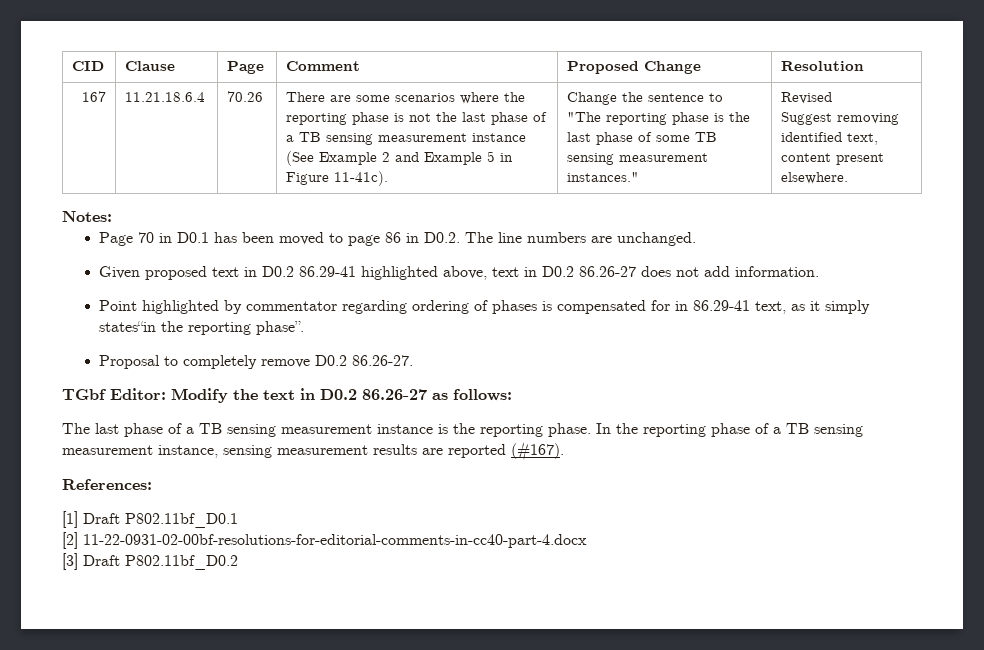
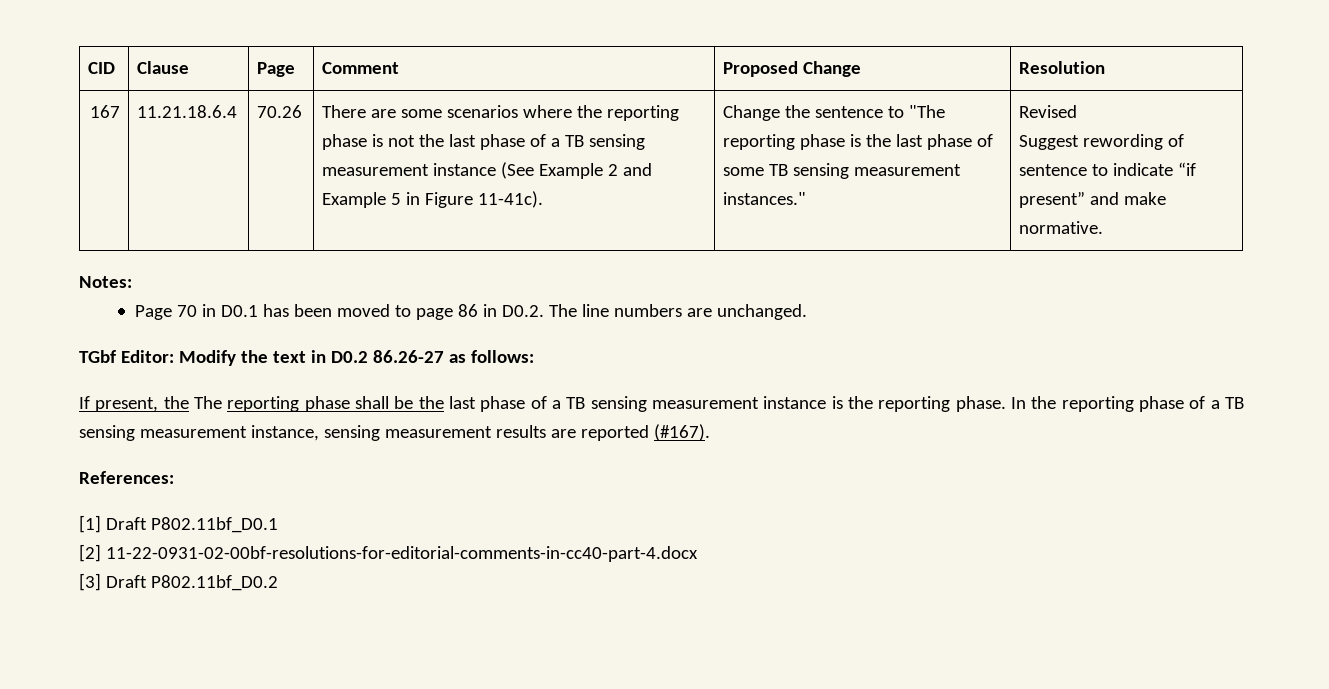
- Suggest removing identified text, content present elsewhere.
+ Suggest rewording of sentence to indicate “if present” and make normative.
- Given proposed text in D0.2 86.29-41 highlighted above, text in D0.2 86.26-27 does not add information.
- Point highlighted by commentator regarding ordering of phases is compensated for in 86.29-41 text, as it simply states“in the reporting phase”.
- Proposal to completely remove D0.2 86.26-27.
- The last phase of a TB sensing measurement instance is the reporting phase.
+ If present, the The reporting phase shall be the last phase of a TB sensing measurement instance is the reporting phase.

